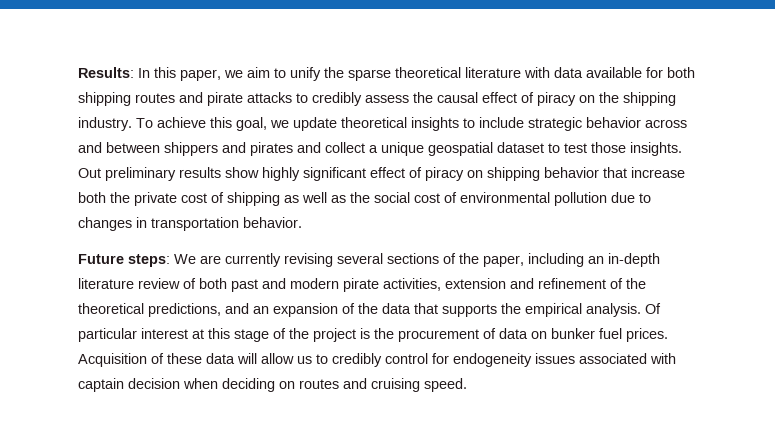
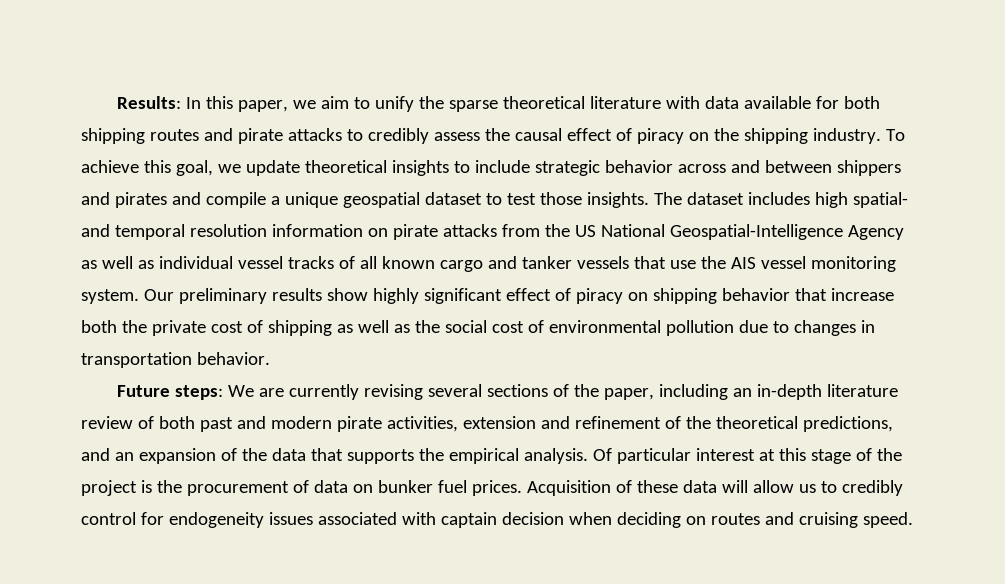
- To achieve this goal, we update theoretical insights to include strategic behavior across and between shippers and pirates and collect a unique geospatial dataset to test those insights.
+ To achieve this goal, we update theoretical insights to include strategic behavior across and between shippers and pirates and compile a unique geospatial dataset to test those insights.
- Out preliminary results show highly significant effect of piracy on shipping behavior that increase both the private cost of shipping as well as the social cost of environmental pollution due to changes in transportation behavior.
+ The dataset includes high spatial- and temporal resolution information on pirate attacks from the US National Geospatial-Intelligence Agency as well as individual vessel tracks of all known cargo and tanker vessels that use the AIS vessel monitoring system. Our preliminary results show highly significant effect of piracy on shipping behavior that increase both the private cost of shipping as well as the social cost of environmental pollution due to changes in transportation behavior.

